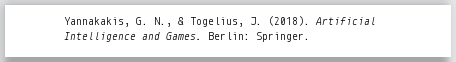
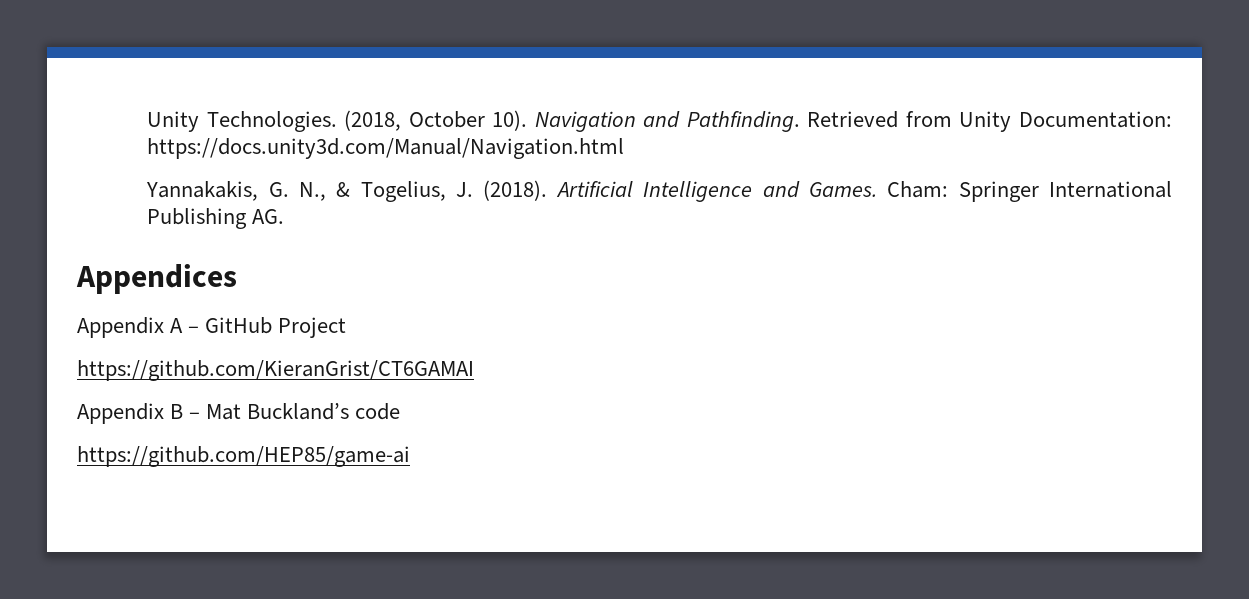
+ Unity Technologies. (2018, October 10). Navigation and Pathfinding. Retrieved from Unity Documentation: https://docs.unity3d.com/Manual/Navigation.html
- Berlin: Springer.
+ Cham: Springer International Publishing AG.
+ Appendices
+ Appendix A – GitHub Project
+ https://github.com/KieranGrist/CT6GAMAI
+ Appendix B – Mat Buckland’s code
+ https://github.com/HEP85/game-ai

